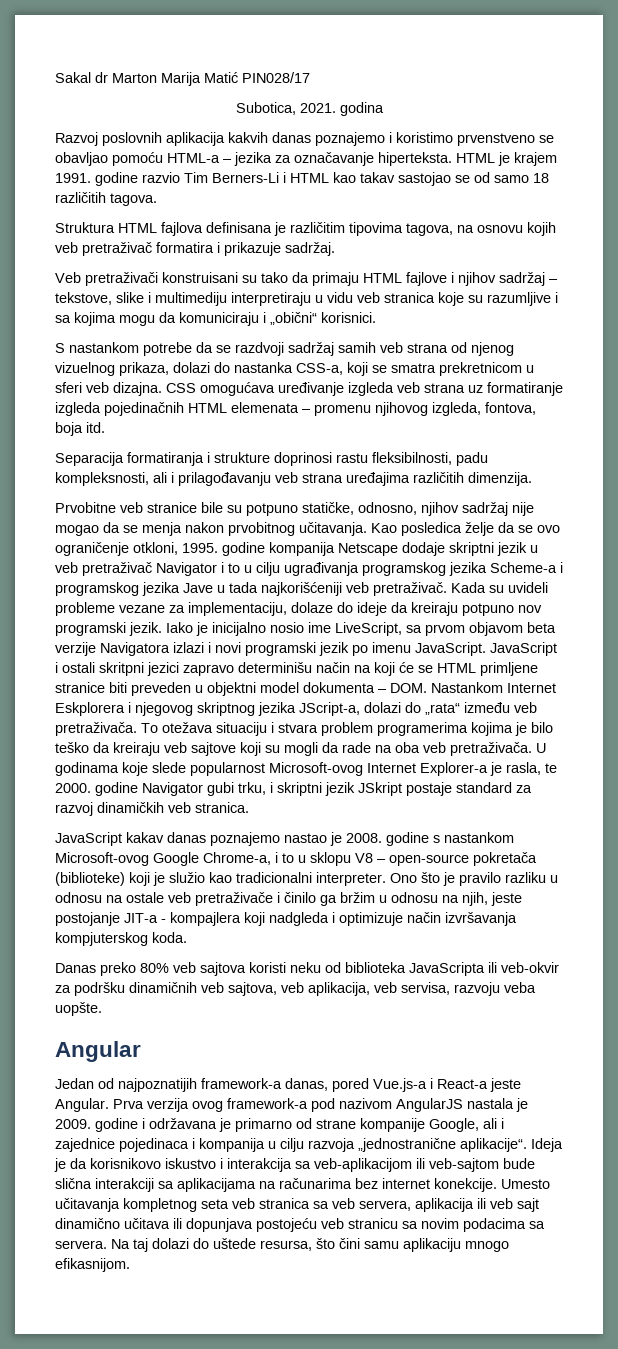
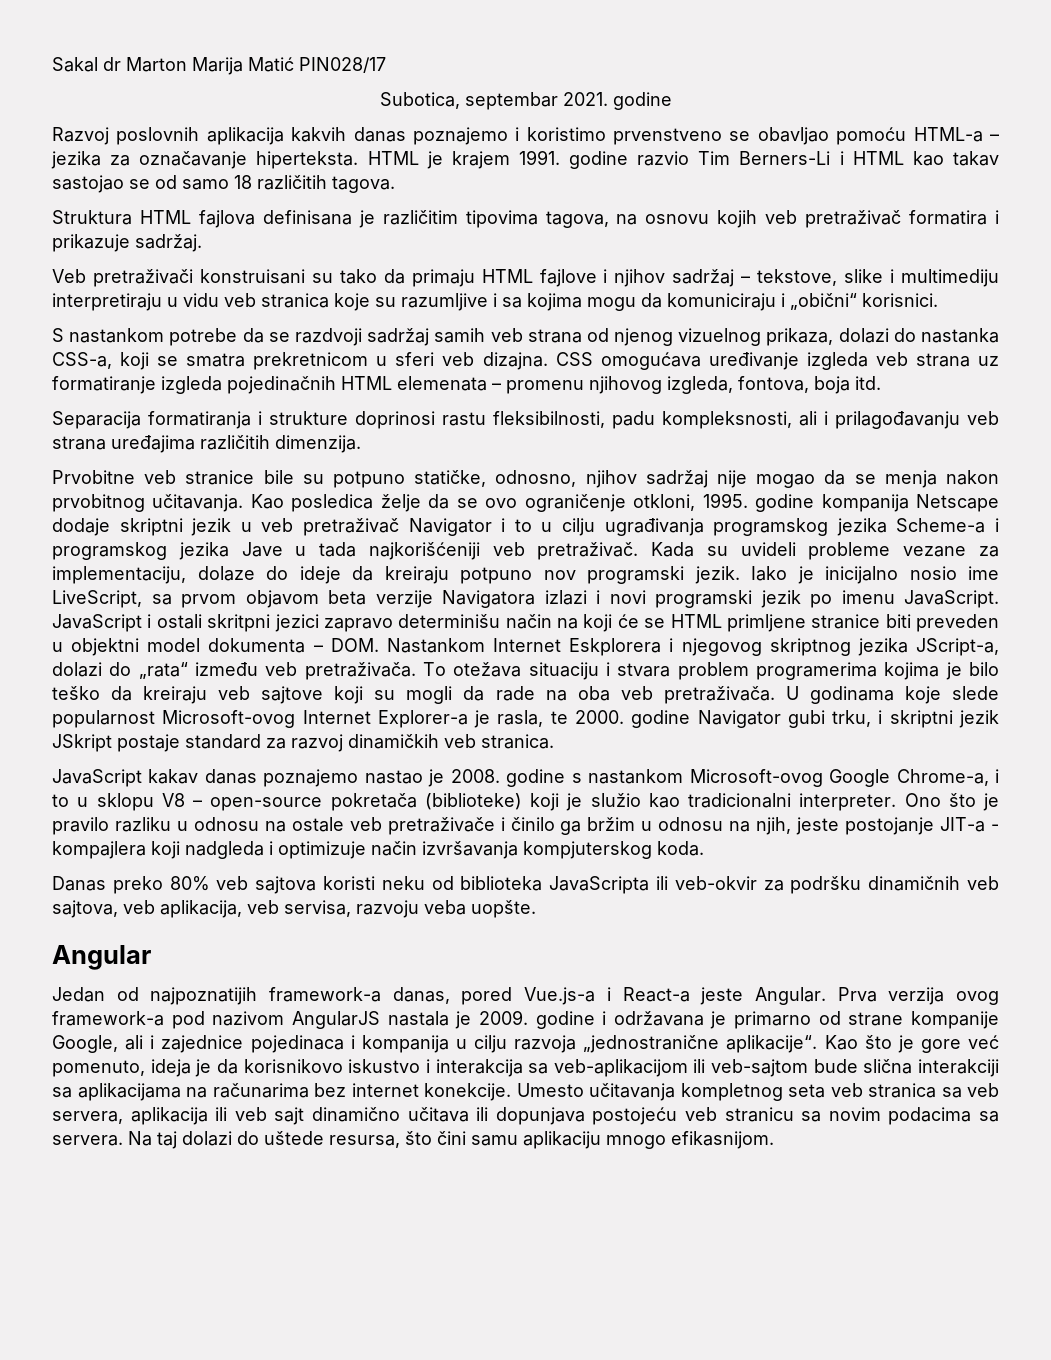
- Subotica, 2021. godina
+ Subotica, septembar 2021. godine
- Ideja je da korisnikovo iskustvo i interakcija sa veb-aplikacijom ili veb-sajtom bude slična interakciji sa aplikacijama na računarima bez internet konekcije.
+ Kao što je gore već pomenuto, ideja je da korisnikovo iskustvo i interakcija sa veb-aplikacijom ili veb-sajtom bude slična interakciji sa aplikacijama na računarima bez internet konekcije.

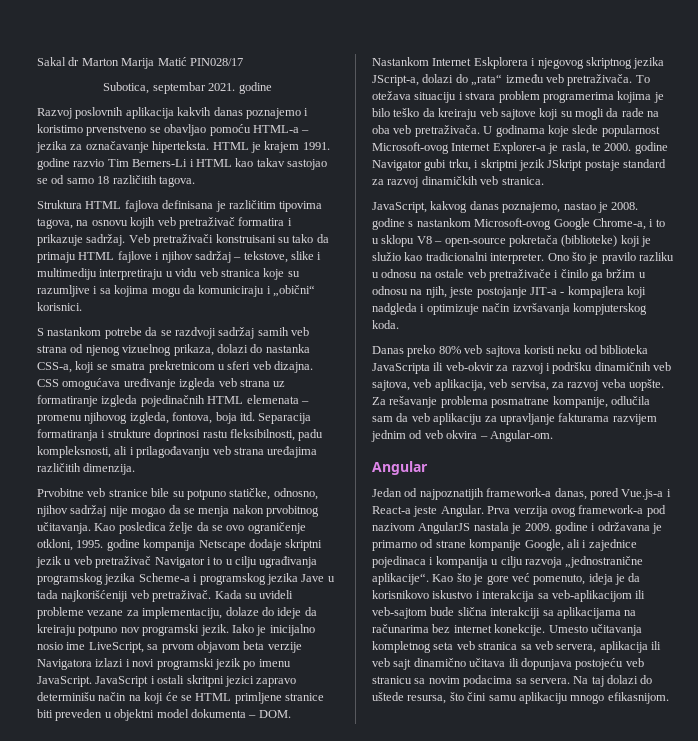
- Struktura HTML fajlova definisana je različitim tipovima tagova, na osnovu kojih veb pretraživač formatira i prikazuje sadržaj.
- Veb pretraživači konstruisani su tako da primaju HTML fajlove i njihov sadržaj – tekstove, slike i multimediju interpretiraju u vidu veb stranica koje su razumljive i sa kojima mogu da komuniciraju i „obični“ korisnici.
+ Struktura HTML fajlova definisana je različitim tipovima tagova, na osnovu kojih veb pretraživač formatira i prikazuje sadržaj. Veb pretraživači konstruisani su tako da primaju HTML fajlove i njihov sadržaj – tekstove, slike i multimediju interpretiraju u vidu veb stranica koje su razumljive i sa kojima mogu da komuniciraju i „obični“ korisnici.
- CSS omogućava uređivanje izgleda veb strana uz formatiranje izgleda pojedinačnih HTML elemenata – promenu njihovog izgleda, fontova, boja itd.
- Separacija formatiranja i strukture doprinosi rastu fleksibilnosti, padu kompleksnosti, ali i prilagođavanju veb strana uređajima različitih dimenzija.
+ CSS omogućava uređivanje izgleda veb strana uz formatiranje izgleda pojedinačnih HTML elemenata – promenu njihovog izgleda, fontova, boja itd. Separacija formatiranja i strukture doprinosi rastu fleksibilnosti, padu kompleksnosti, ali i prilagođavanju veb strana uređajima različitih dimenzija.
- JavaScript kakav danas poznajemo nastao je 2008. godine s nastankom Microsoft-ovog Google Chrome-a, i to u sklopu V8 – open-source pokretača (biblioteke) koji je služio kao tradicionalni interpreter.
+ JavaScript, kakvog danas poznajemo, nastao je 2008. godine s nastankom Microsoft-ovog Google Chrome-a, i to u sklopu V8 – open-source pokretača (biblioteke) koji je služio kao tradicionalni interpreter.
- Danas preko 80% veb sajtova koristi neku od biblioteka JavaScripta ili veb-okvir za podršku dinamičnih veb sajtova, veb aplikacija, veb servisa, razvoju veba uopšte.
+ Danas preko 80% veb sajtova koristi neku od biblioteka JavaScripta ili veb-okvir za razvoj i podršku dinamičnih veb sajtova, veb aplikacija, veb servisa, za razvoj veba uopšte. Za rešavanje problema posmatrane kompanije, odlučila sam da veb aplikaciju za upravljanje fakturama razvijem jednim od veb okvira – Angular-om.

